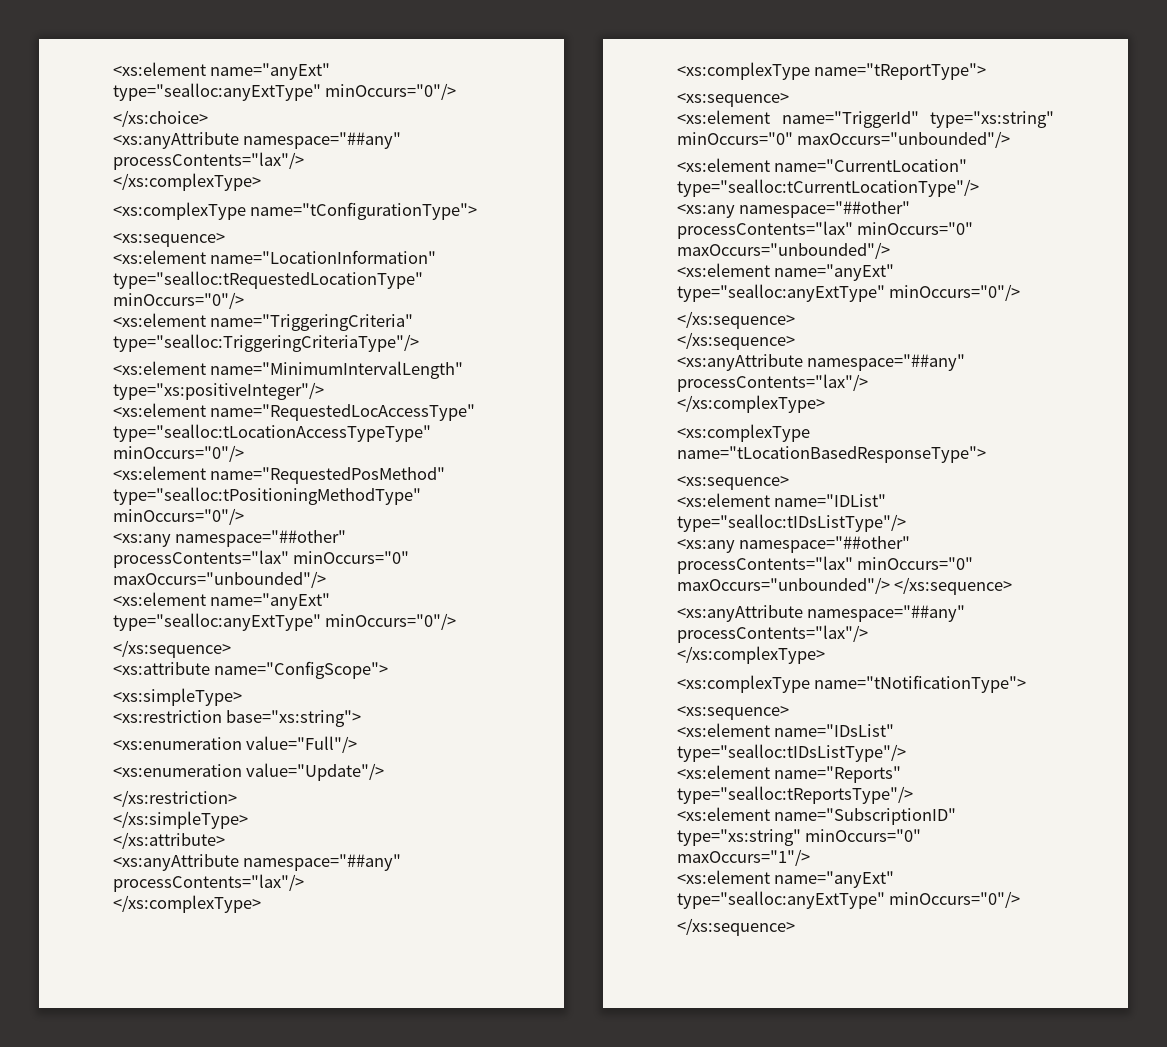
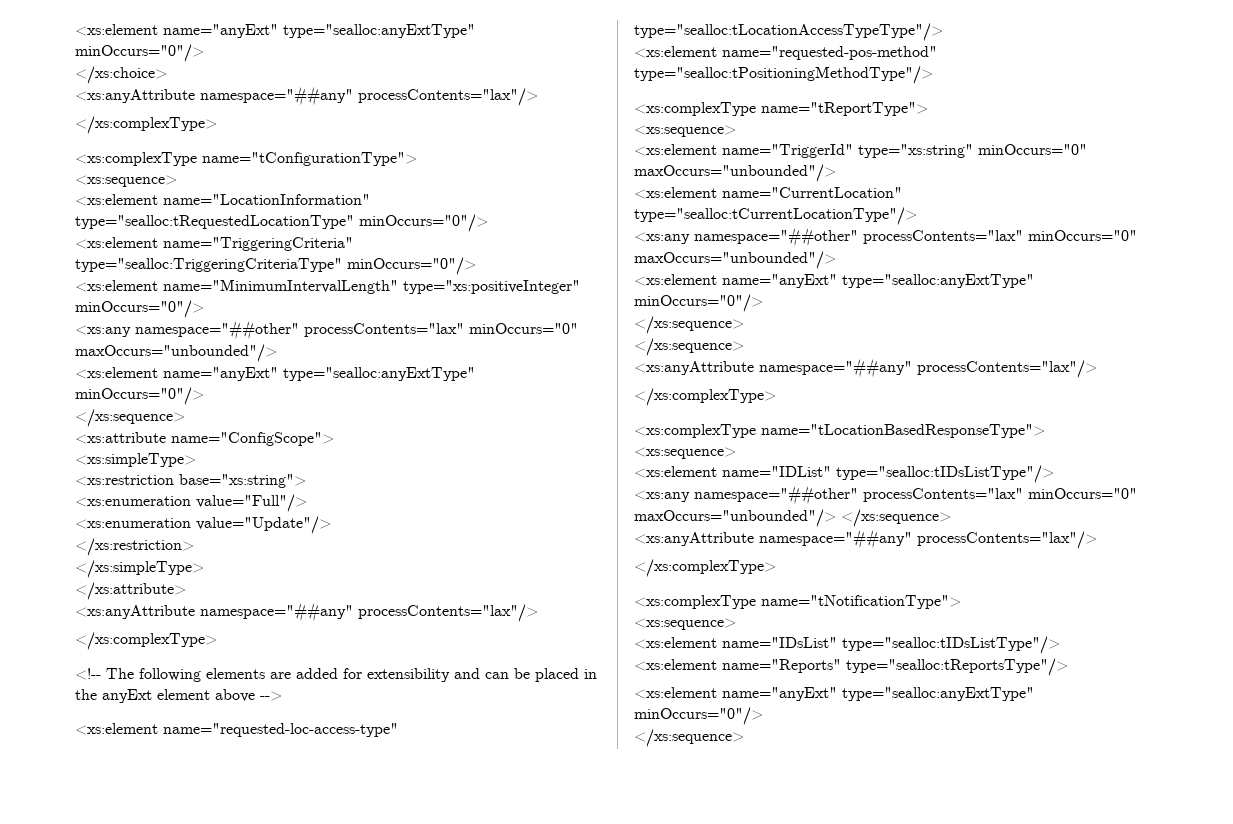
- <xs:element name="TriggeringCriteria" type="sealloc:TriggeringCriteriaType"/>
+ <xs:element name="TriggeringCriteria" type="sealloc:TriggeringCriteriaType" minOccurs="0"/>
- <xs:element name="MinimumIntervalLength" type="xs:positiveInteger"/>
- <xs:element name="RequestedLocAccessType" type="sealloc:tLocationAccessTypeType" minOccurs="0"/>
- <xs:element name="RequestedPosMethod" type="sealloc:tPositioningMethodType" minOccurs="0"/>
+ <xs:element name="MinimumIntervalLength" type="xs:positiveInteger" minOccurs="0"/>
+ <!-- The following elements are added for extensibility and can be placed in the anyExt element above -->
+ <xs:element name="requested-loc-access-type" type="sealloc:tLocationAccessTypeType"/>
+ <xs:element name="requested-pos-method" type="sealloc:tPositioningMethodType"/>
- <xs:element name="SubscriptionID" type="xs:string" minOccurs="0" maxOccurs="1"/>

